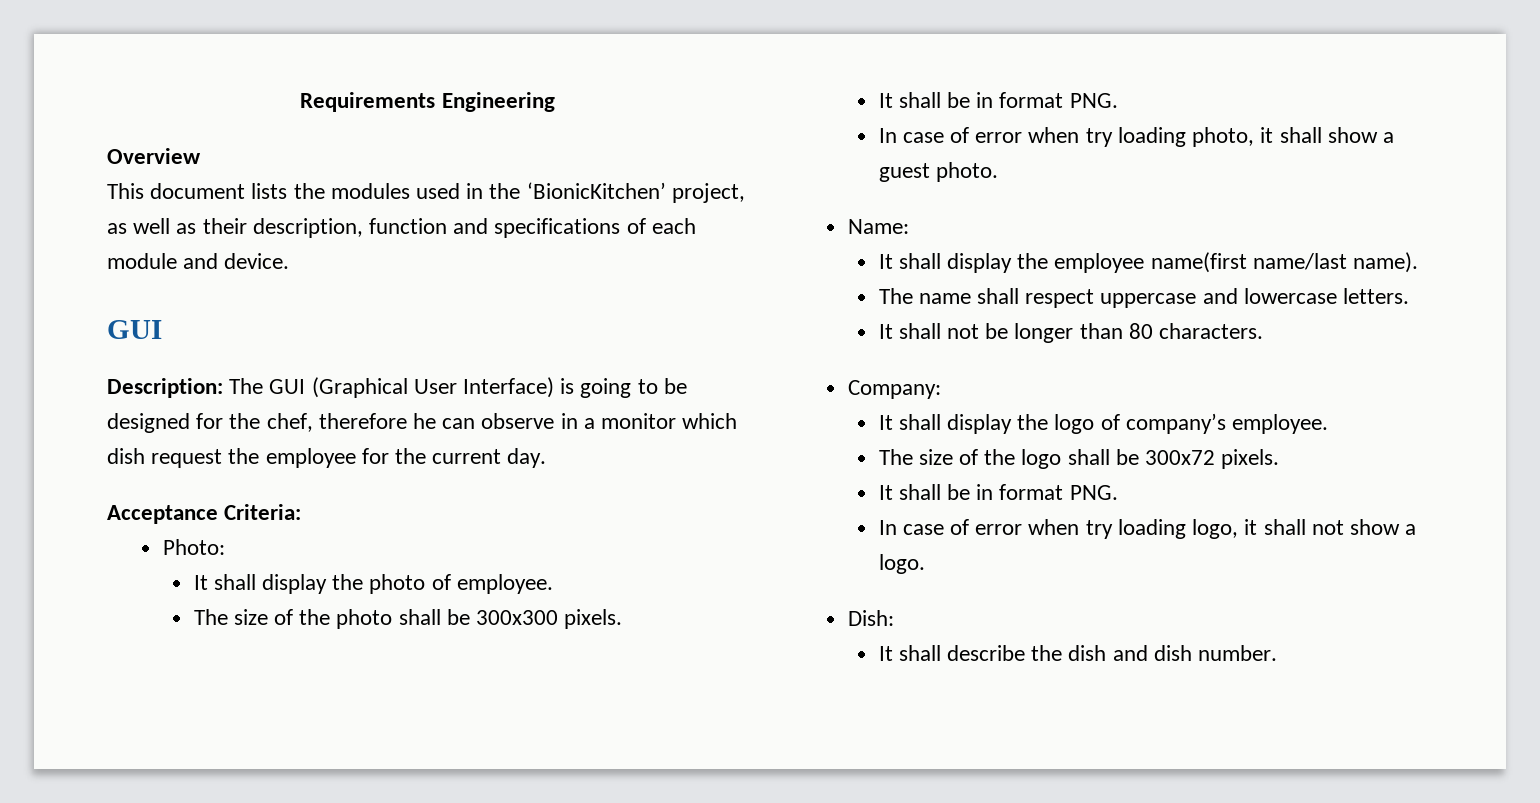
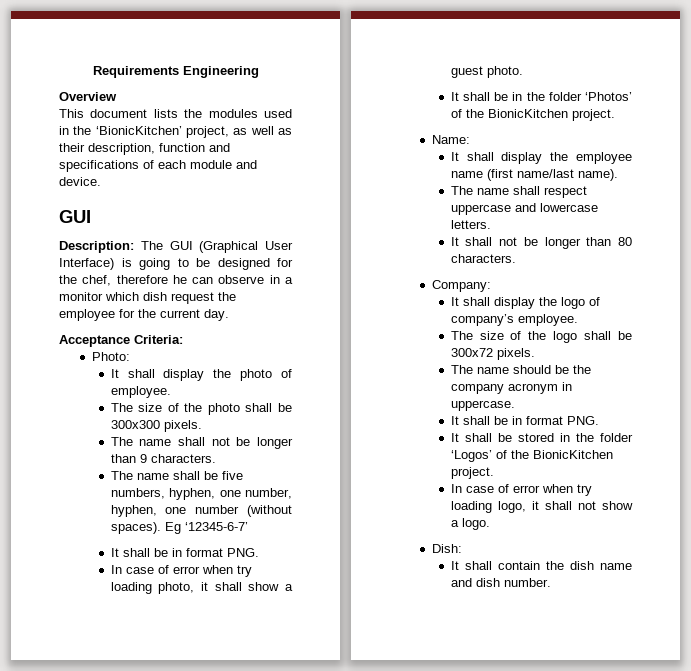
+ The name shall not be longer than 9 characters.
+ The name shall be five numbers, hyphen, one number, hyphen, one number (without spaces). Eg ‘12345-6-7’
+ It shall be in the folder ‘Photos’ of the BionicKitchen project.
- It shall display the employee name(first name/last name).
+ It shall display the employee name (first name/last name).
  The size of the logo shall be 300x72 pixels.
+ The name should be the company acronym in uppercase.
  It shall be in format PNG.
+ It shall be stored in the folder ‘Logos’ of the BionicKitchen project.
- It shall describe the dish and dish number.
+ It shall contain the dish name and dish number.

